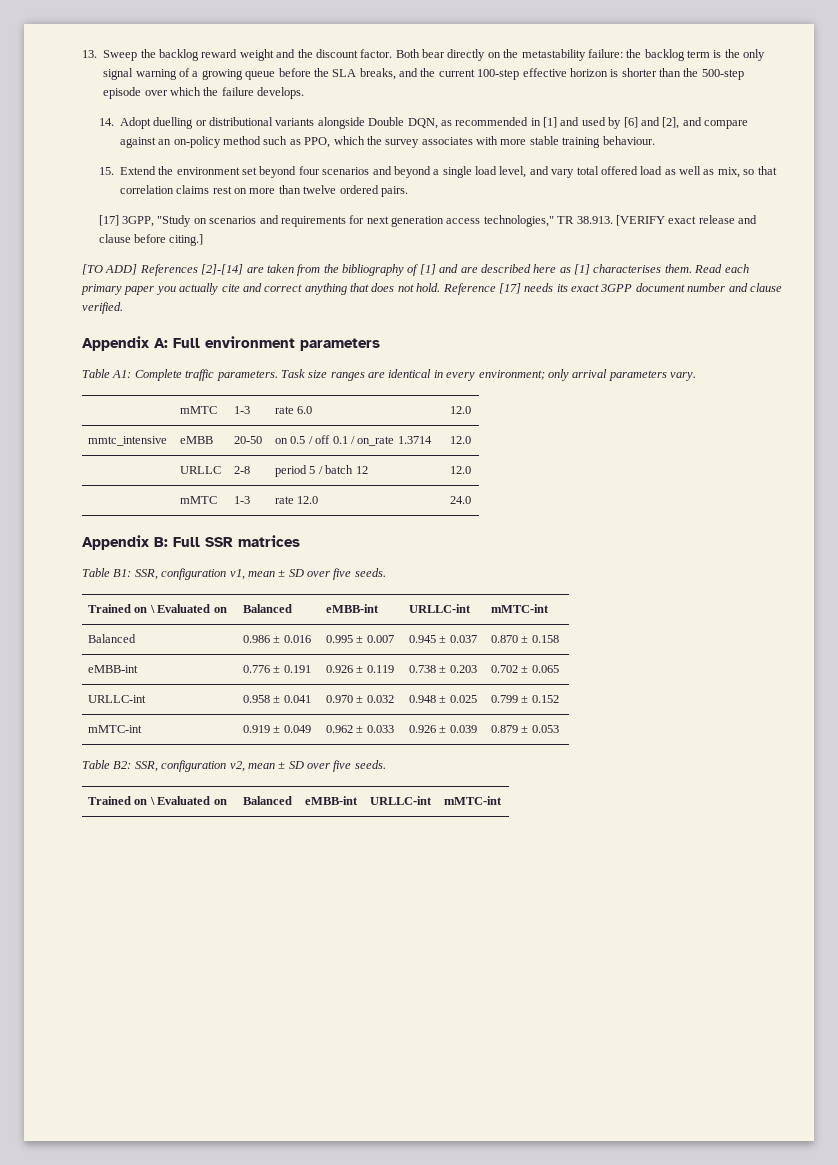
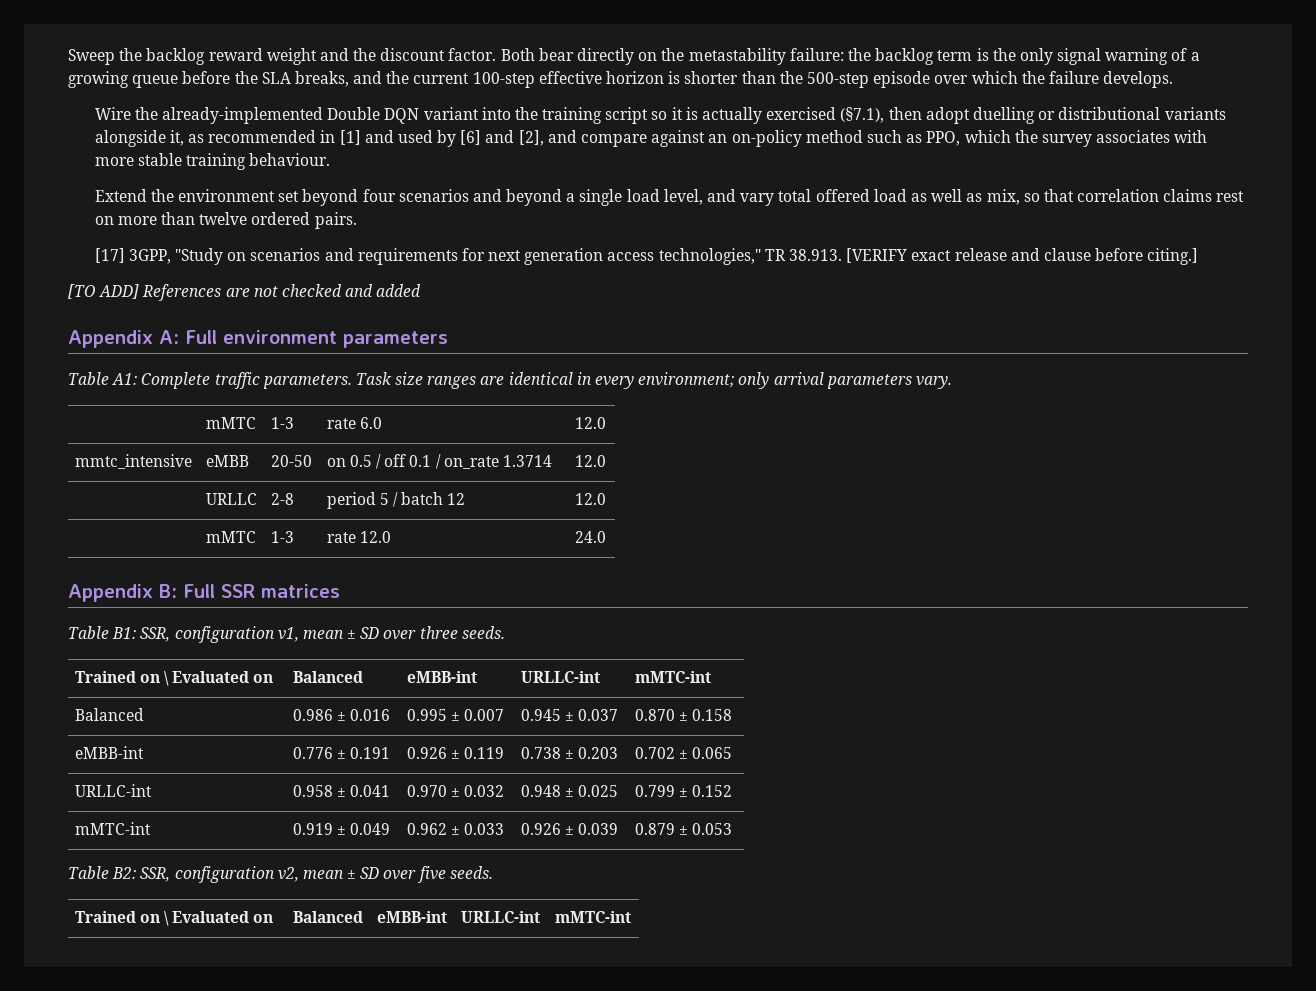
- 13. Sweep the backlog reward weight and the discount factor.
+ Sweep the backlog reward weight and the discount factor.
- 14. Adopt duelling or distributional variants alongside Double DQN, as recommended in [1] and used by [6] and [2], and compare against an on-policy method such as PPO, which the survey associates with more stable training behaviour.
+ Wire the already-implemented Double DQN variant into the training script so it is actually exercised (§7.1), then adopt duelling or distributional variants alongside it, as recommended in [1] and used by [6] and [2], and compare against an on-policy method such as PPO, which the survey associates with more stable training behaviour.
- 15. Extend the environment set beyond four scenarios and beyond a single load level, and vary total offered load as well as mix, so that correlation claims rest on more than twelve ordered pairs.
+ Extend the environment set beyond four scenarios and beyond a single load level, and vary total offered load as well as mix, so that correlation claims rest on more than twelve ordered pairs.
- [TO ADD] References [2]-[14] are taken from the bibliography of [1] and are described here as [1] characterises them. Read each primary paper you actually cite and correct anything that does not hold. Reference [17] needs its exact 3GPP document number and clause verified.
+ [TO ADD] References are not checked and added
- Table B1: SSR, configuration v1, mean ± SD over five seeds.
+ Table B1: SSR, configuration v1, mean ± SD over three seeds.

